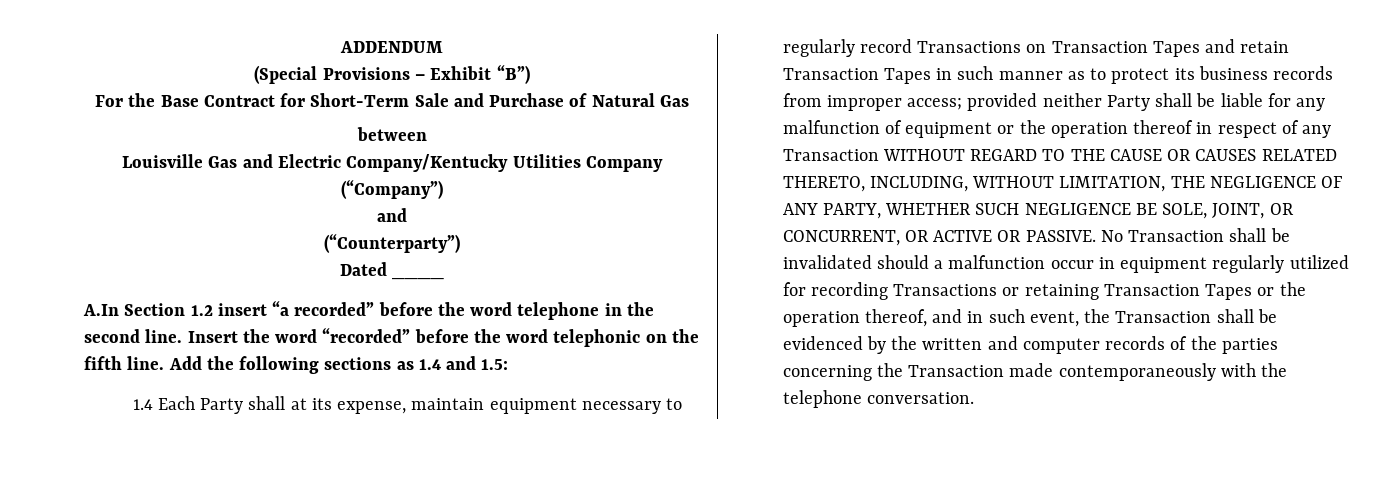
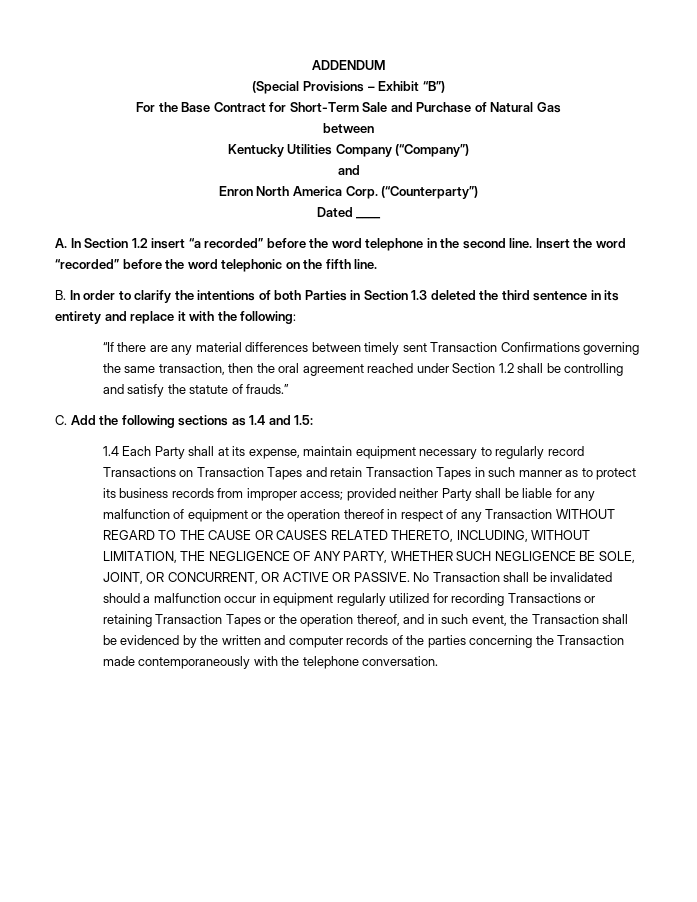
- Louisville Gas and Electric Company/Kentucky Utilities Company (“Company”)
+ Kentucky Utilities Company (“Company”)
+ Enron North America Corp.
- A.In Section 1.2 insert “a recorded” before the word telephone in the second line.
+ A. In Section 1.2 insert “a recorded” before the word telephone in the second line.
- Insert the word “recorded” before the word telephonic on the fifth line. Add the following sections as 1.4 and 1.5:
+ Insert the word “recorded” before the word telephonic on the fifth line.
+ B. In order to clarify the intentions of both Parties in Section 1.3 deleted the third sentence in its entirety and replace it with the following:
+ “If there are any material differences between timely sent Transaction Confirmations governing the same transaction, then the oral agreement reached under Section 1.2 shall be controlling and satisfy the statute of frauds.”
+ C. Add the following sections as 1.4 and 1.5:

